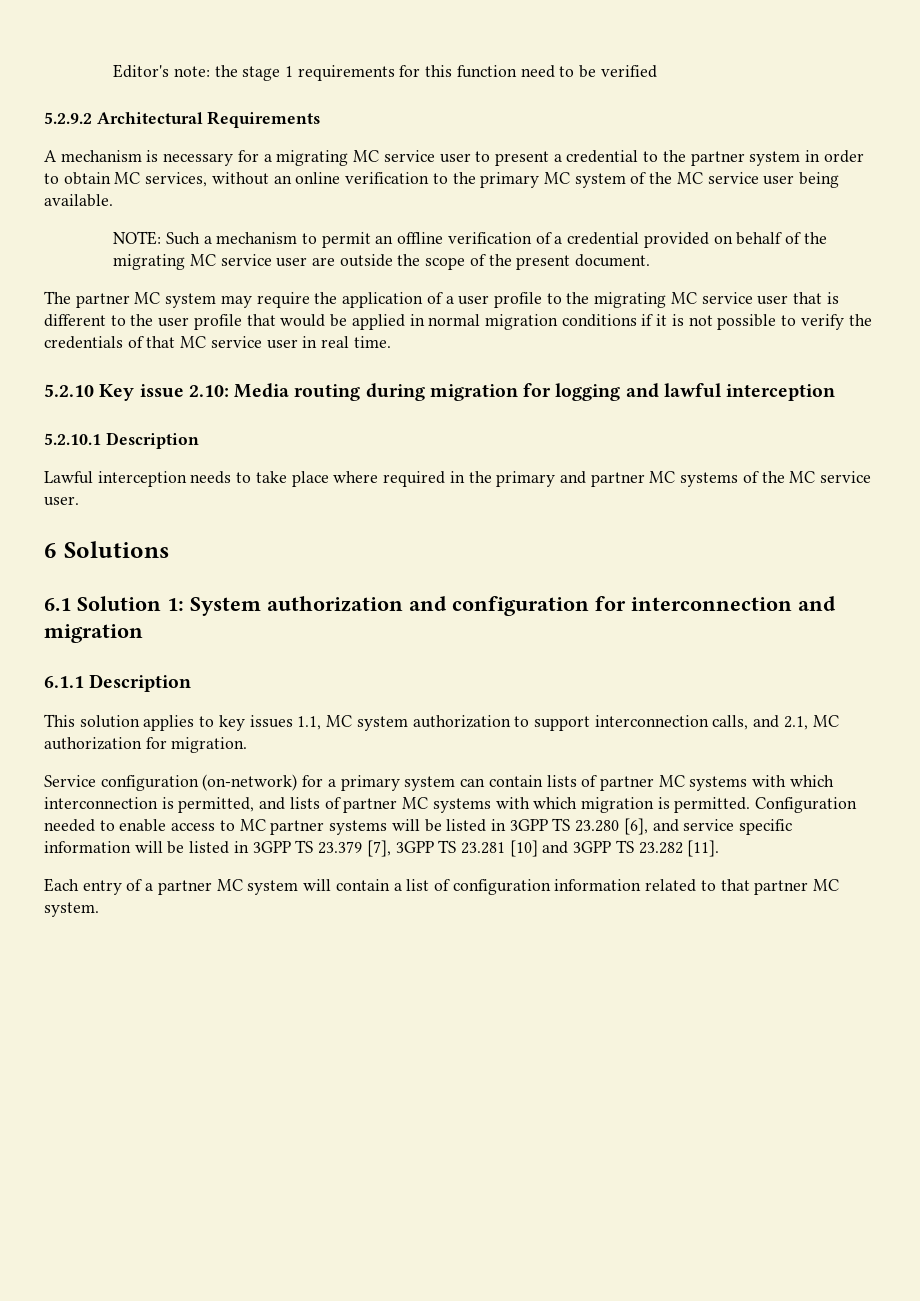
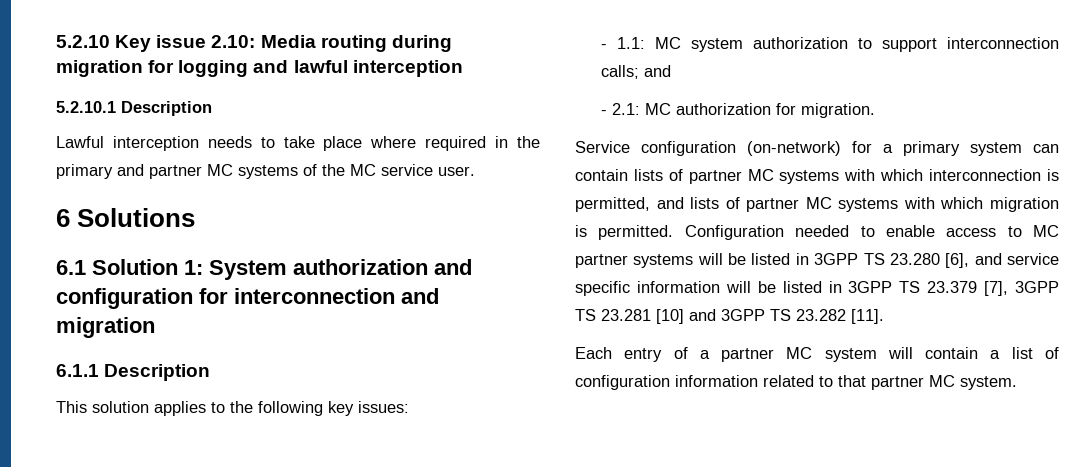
- Editor's note: the stage 1 requirements for this function need to be verified
- 5.2.9.2 Architectural Requirements
- A mechanism is necessary for a migrating MC service user to present a credential to the partner system in order to obtain MC services, without an online verification to the primary MC system of the MC service user being available.
- NOTE: Such a mechanism to permit an offline verification of a credential provided on behalf of the migrating MC service user are outside the scope of the present document.
- The partner MC system may require the application of a user profile to the migrating MC service user that is different to the user profile that would be applied in normal migration conditions if it is not possible to verify the credentials of that MC service user in real time.
- This solution applies to key issues 1.1, MC system authorization to support interconnection calls, and 2.1, MC authorization for migration.
+ This solution applies to the following key issues:
+ - 1.1: MC system authorization to support interconnection calls; and
+ - 2.1: MC authorization for migration.

